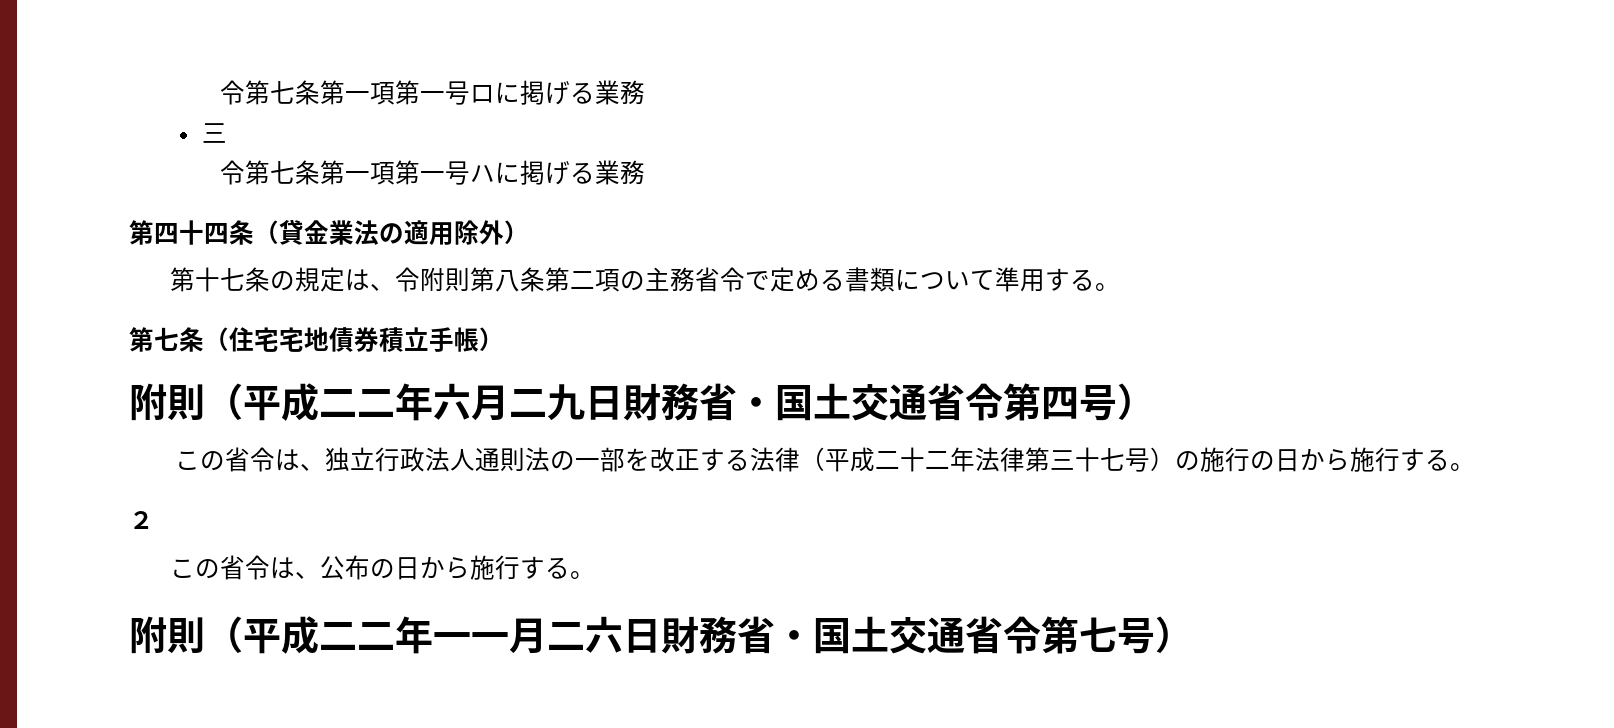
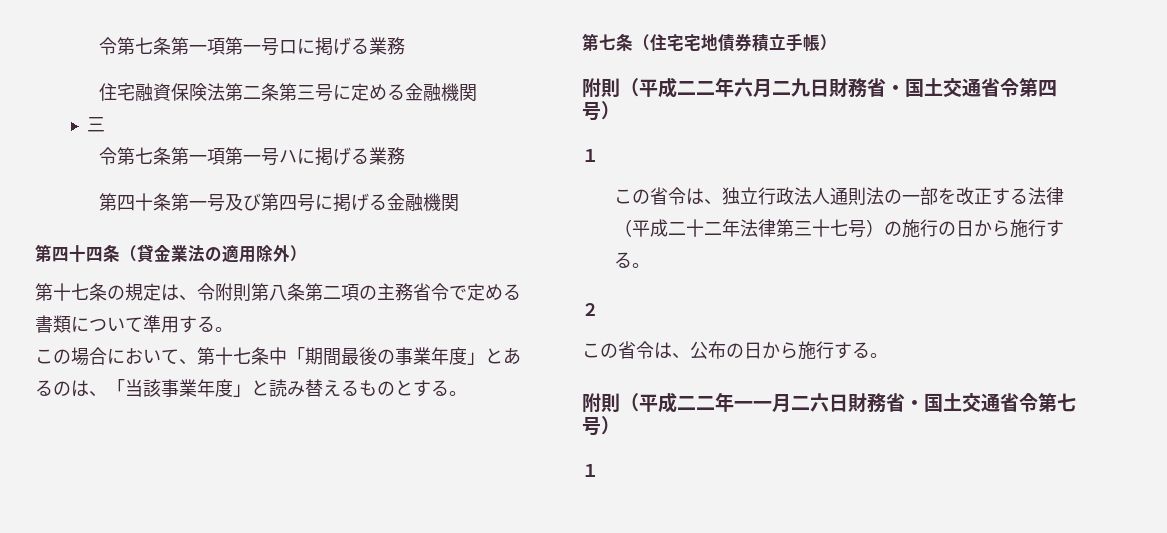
+ 住宅融資保険法第二条第三号に定める金融機関
+ 第四十条第一号及び第四号に掲げる金融機関
+ この場合において、第十七条中「期間最後の事業年度」とあるのは、「当該事業年度」と読み替えるものとする。
  附則（平成二二年六月二九日財務省・国土交通省令第四号）
+ １
  附則（平成二二年一一月二六日財務省・国土交通省令第七号）
+ １

